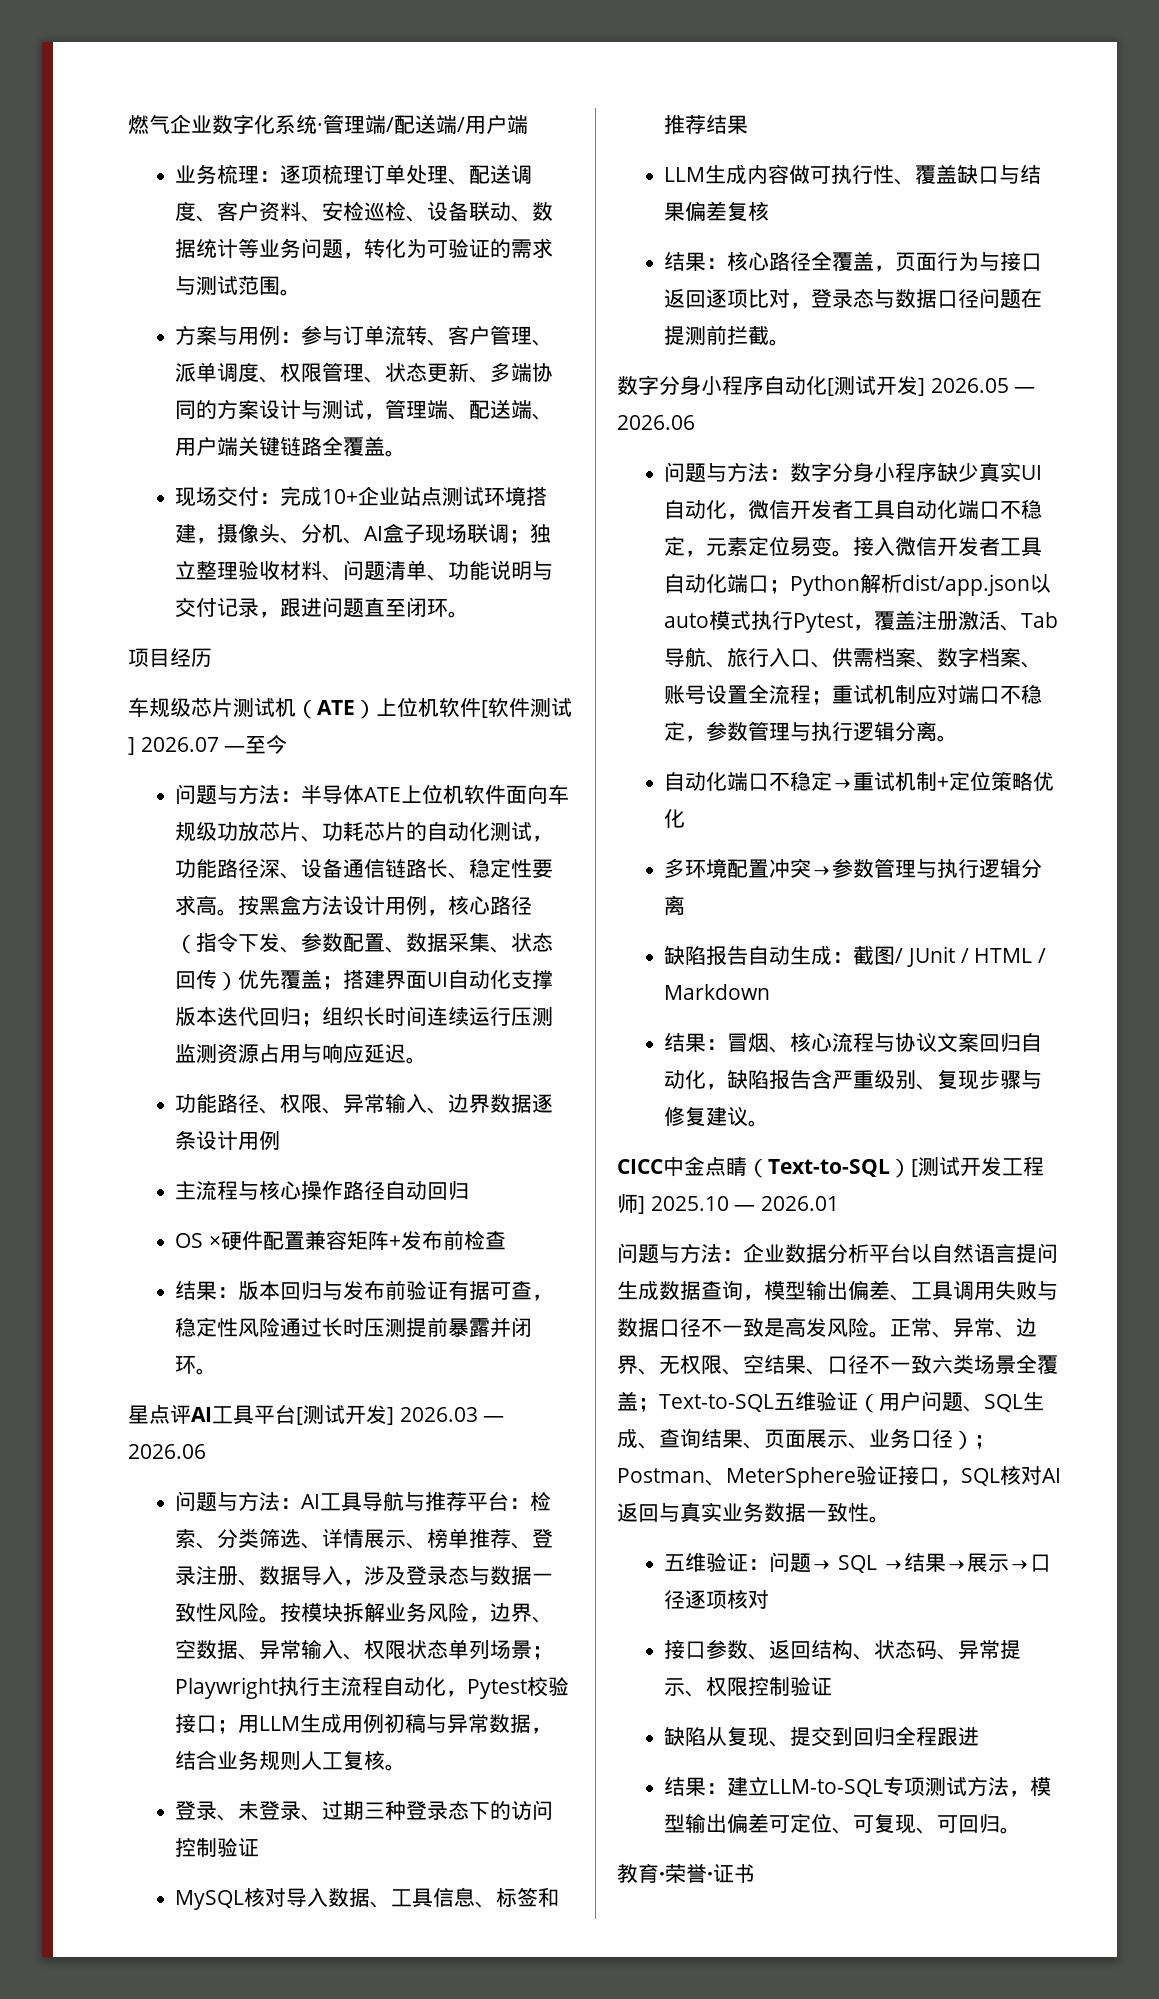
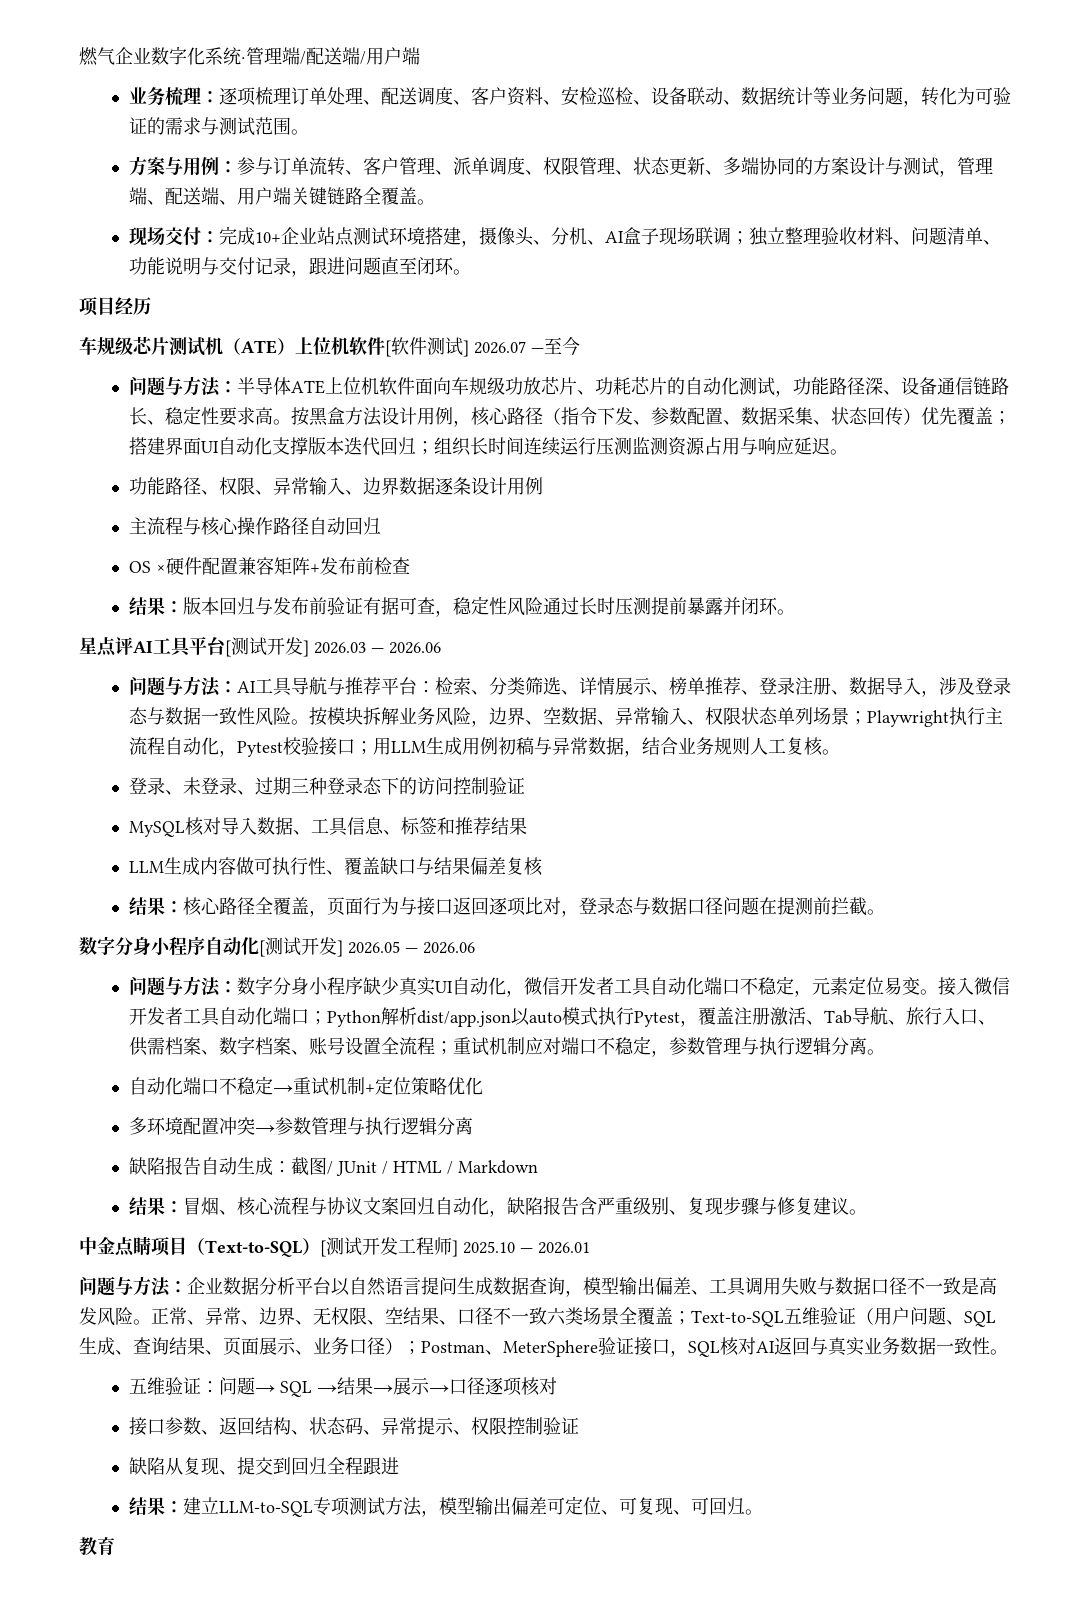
- CICC中金点睛（Text-to-SQL）[测试开发工程师] 2025.10 — 2026.01
+ 中金点睛项目（Text-to-SQL）[测试开发工程师] 2025.10 — 2026.01
- 教育·荣誉·证书
+ 教育

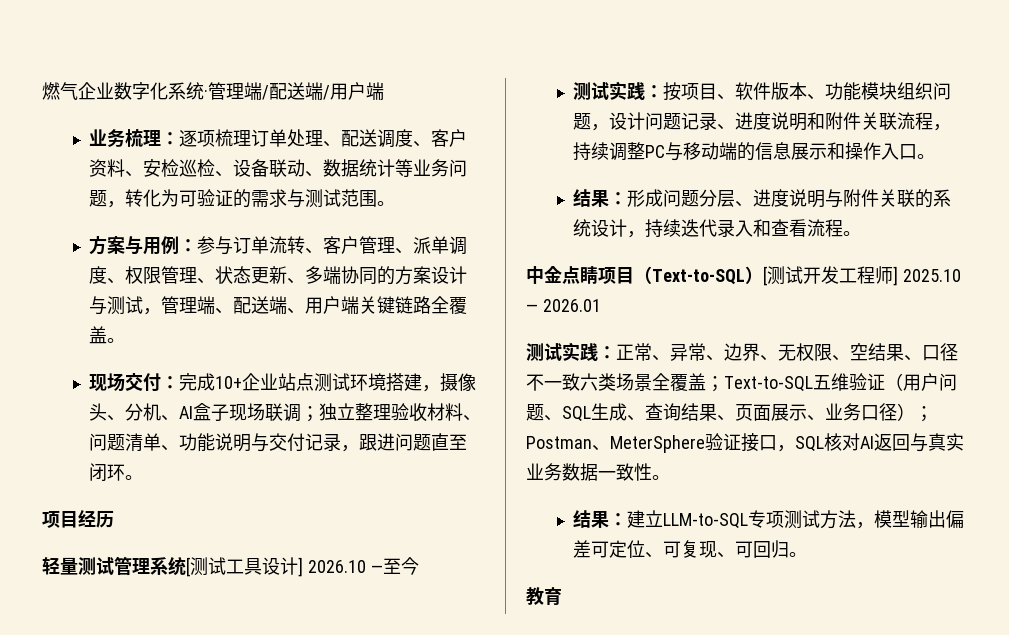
- 车规级芯片测试机（ATE）上位机软件[软件测试] 2026.07 —至今
- 问题与方法：半导体ATE上位机软件面向车规级功放芯片、功耗芯片的自动化测试，功能路径深、设备通信链路长、稳定性要求高。按黑盒方法设计用例，核心路径（指令下发、参数配置、数据采集、状态回传）优先覆盖；搭建界面UI自动化支撑版本迭代回归；组织长时间连续运行压测监测资源占用与响应延迟。
- 功能路径、权限、异常输入、边界数据逐条设计用例
- 主流程与核心操作路径自动回归
- OS ×硬件配置兼容矩阵+发布前检查
- 结果：版本回归与发布前验证有据可查，稳定性风险通过长时压测提前暴露并闭环。
- 星点评AI工具平台[测试开发] 2026.03 — 2026.06
- 问题与方法：AI工具导航与推荐平台：检索、分类筛选、详情展示、榜单推荐、登录注册、数据导入，涉及登录态与数据一致性风险。按模块拆解业务风险，边界、空数据、异常输入、权限状态单列场景；Playwright执行主流程自动化，Pytest校验接口；用LLM生成用例初稿与异常数据，结合业务规则人工复核。
- 登录、未登录、过期三种登录态下的访问控制验证
- MySQL核对导入数据、工具信息、标签和推荐结果
- LLM生成内容做可执行性、覆盖缺口与结果偏差复核
- 结果：核心路径全覆盖，页面行为与接口返回逐项比对，登录态与数据口径问题在提测前拦截。
- 数字分身小程序自动化[测试开发] 2026.05 — 2026.06
- 问题与方法：数字分身小程序缺少真实UI自动化，微信开发者工具自动化端口不稳定，元素定位易变。接入微信开发者工具自动化端口；Python解析dist/app.json以auto模式执行Pytest，覆盖注册激活、Tab导航、旅行入口、供需档案、数字档案、账号设置全流程；重试机制应对端口不稳定，参数管理与执行逻辑分离。
- 自动化端口不稳定→重试机制+定位策略优化
- 多环境配置冲突→参数管理与执行逻辑分离
- 缺陷报告自动生成：截图/ JUnit / HTML / Markdown
- 结果：冒烟、核心流程与协议文案回归自动化，缺陷报告含严重级别、复现步骤与修复建议。
+ 轻量测试管理系统[测试工具设计] 2026.10 —至今
+ 测试实践：按项目、软件版本、功能模块组织问题，设计问题记录、进度说明和附件关联流程，持续调整PC与移动端的信息展示和操作入口。
+ 结果：形成问题分层、进度说明与附件关联的系统设计，持续迭代录入和查看流程。
- 问题与方法：企业数据分析平台以自然语言提问生成数据查询，模型输出偏差、工具调用失败与数据口径不一致是高发风险。正常、异常、边界、无权限、空结果、口径不一致六类场景全覆盖；Text-to-SQL五维验证（用户问题、SQL生成、查询结果、页面展示、业务口径）；Postman、MeterSphere验证接口，SQL核对AI返回与真实业务数据一致性。
+ 测试实践：正常、异常、边界、无权限、空结果、口径不一致六类场景全覆盖；Text-to-SQL五维验证（用户问题、SQL生成、查询结果、页面展示、业务口径）；Postman、MeterSphere验证接口，SQL核对AI返回与真实业务数据一致性。
- 五维验证：问题→ SQL →结果→展示→口径逐项核对
- 接口参数、返回结构、状态码、异常提示、权限控制验证
- 缺陷从复现、提交到回归全程跟进

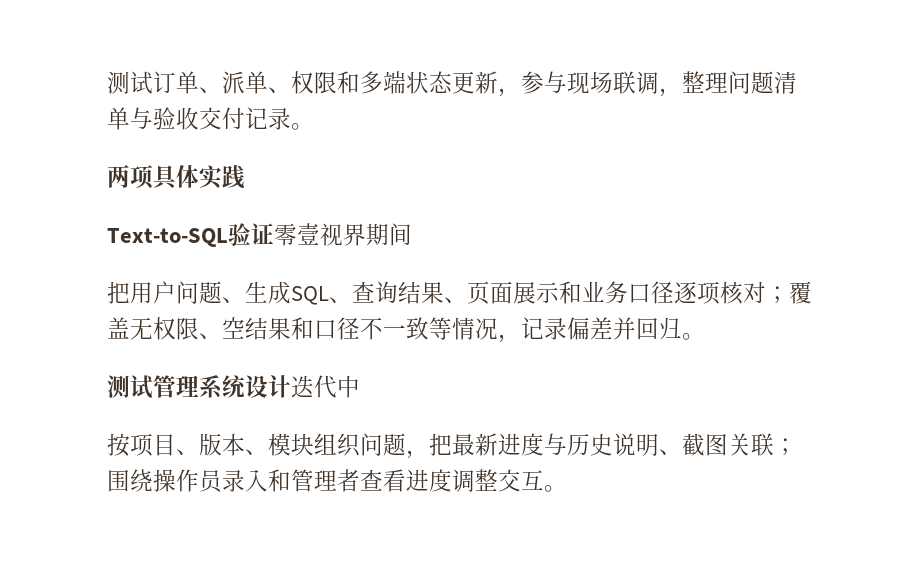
- 燃气企业数字化系统·管理端/配送端/用户端
- 业务梳理：逐项梳理订单处理、配送调度、客户资料、安检巡检、设备联动、数据统计等业务问题，转化为可验证的需求与测试范围。
- 方案与用例：参与订单流转、客户管理、派单调度、权限管理、状态更新、多端协同的方案设计与测试，管理端、配送端、用户端关键链路全覆盖。
- 现场交付：完成10+企业站点测试环境搭建，摄像头、分机、AI盒子现场联调；独立整理验收材料、问题清单、功能说明与交付记录，跟进问题直至闭环。
- 项目经历
- 轻量测试管理系统[测试工具设计] 2026.10 —至今
- 测试实践：按项目、软件版本、功能模块组织问题，设计问题记录、进度说明和附件关联流程，持续调整PC与移动端的信息展示和操作入口。
- 结果：形成问题分层、进度说明与附件关联的系统设计，持续迭代录入和查看流程。
- 中金点睛项目（Text-to-SQL）[测试开发工程师] 2025.10 — 2026.01
- 测试实践：正常、异常、边界、无权限、空结果、口径不一致六类场景全覆盖；Text-to-SQL五维验证（用户问题、SQL生成、查询结果、页面展示、业务口径）；Postman、MeterSphere验证接口，SQL核对AI返回与真实业务数据一致性。
- 结果：建立LLM-to-SQL专项测试方法，模型输出偏差可定位、可复现、可回归。
- 教育
+ 测试订单、派单、权限和多端状态更新，参与现场联调，整理问题清单与验收交付记录。
+ 两项具体实践
+ Text-to-SQL验证零壹视界期间
+ 把用户问题、生成SQL、查询结果、页面展示和业务口径逐项核对；覆盖无权限、空结果和口径不一致等情况，记录偏差并回归。
+ 测试管理系统设计迭代中
+ 按项目、版本、模块组织问题，把最新进度与历史说明、截图关联；围绕操作员录入和管理者查看进度调整交互。

